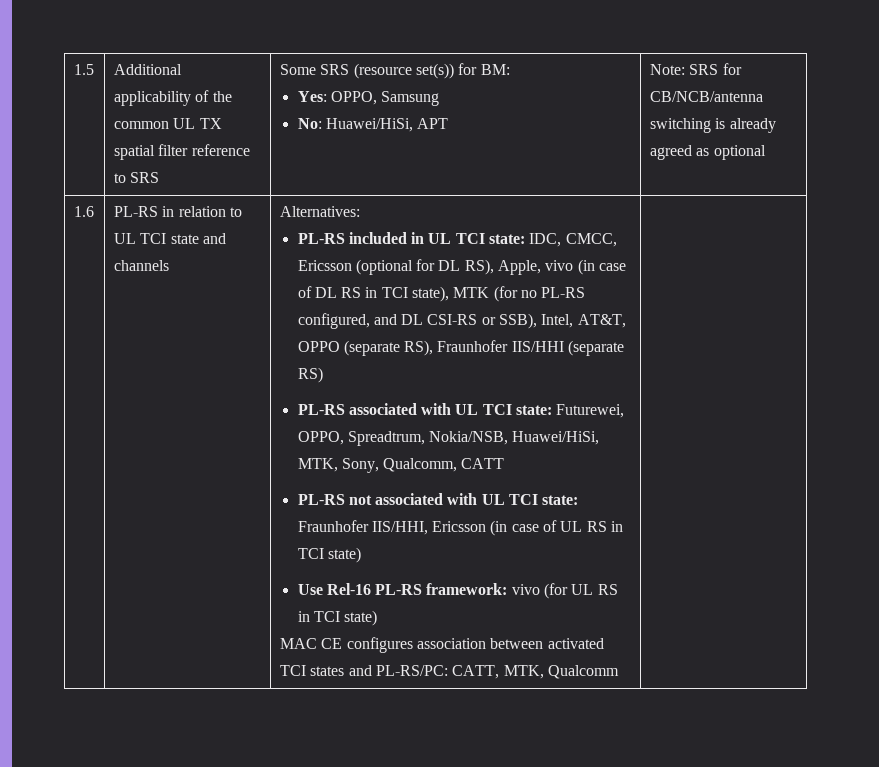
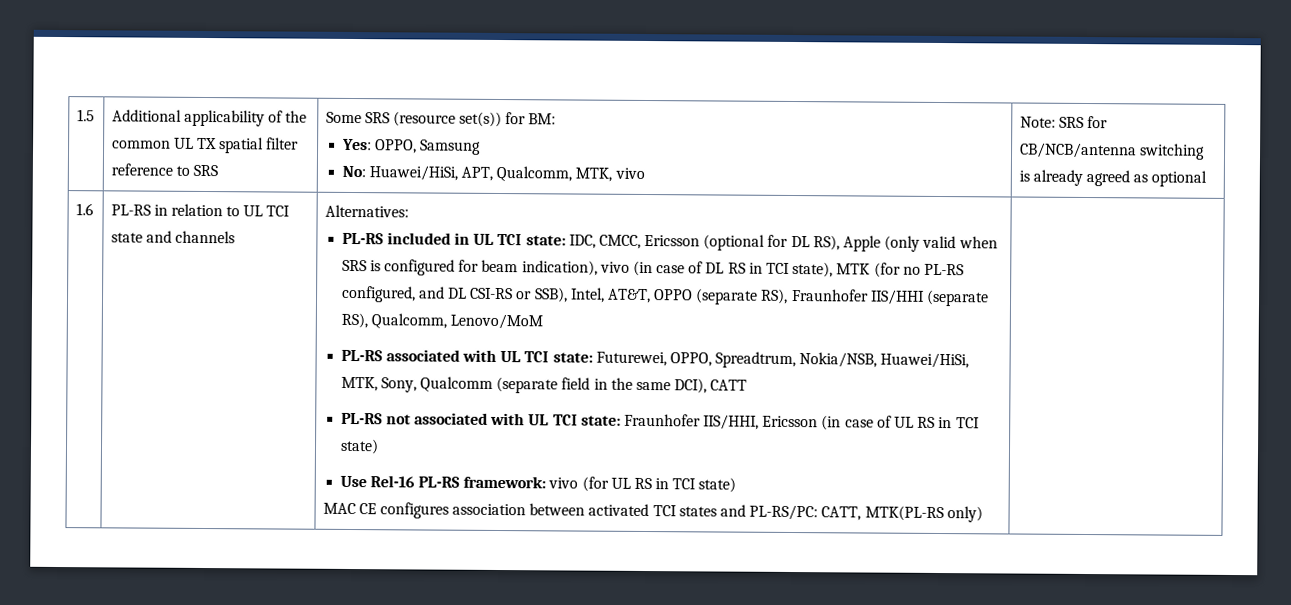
  1.5 | Additional applicability of the common UL TX spatial filter reference to SRS | Some SRS (resource set(s)) for BM:
  Yes: OPPO, Samsung
- No: Huawei/HiSi, APT | Note: SRS for CB/NCB/antenna switching is already agreed as optional
+ No: Huawei/HiSi, APT, Qualcomm, MTK, vivo | Note: SRS for CB/NCB/antenna switching is already agreed as optional
- PL-RS included in UL TCI state: IDC, CMCC, Ericsson (optional for DL RS), Apple, vivo (in case of DL RS in TCI state), MTK (for no PL-RS configured, and DL CSI-RS or SSB), Intel, AT&T, OPPO (separate RS), Fraunhofer IIS/HHI (separate RS)
+ PL-RS included in UL TCI state: IDC, CMCC, Ericsson (optional for DL RS), Apple (only valid when SRS is configured for beam indication), vivo (in case of DL RS in TCI state), MTK (for no PL-RS configured, and DL CSI-RS or SSB), Intel, AT&T, OPPO (separate RS), Fraunhofer IIS/HHI (separate RS), Qualcomm, Lenovo/MoM
- PL-RS associated with UL TCI state: Futurewei, OPPO, Spreadtrum, Nokia/NSB, Huawei/HiSi, MTK, Sony, Qualcomm, CATT
+ PL-RS associated with UL TCI state: Futurewei, OPPO, Spreadtrum, Nokia/NSB, Huawei/HiSi, MTK, Sony, Qualcomm (separate field in the same DCI), CATT
- MAC CE configures association between activated TCI states and PL-RS/PC: CATT, MTK, Qualcomm
+ MAC CE configures association between activated TCI states and PL-RS/PC: CATT, MTK(PL-RS only)

